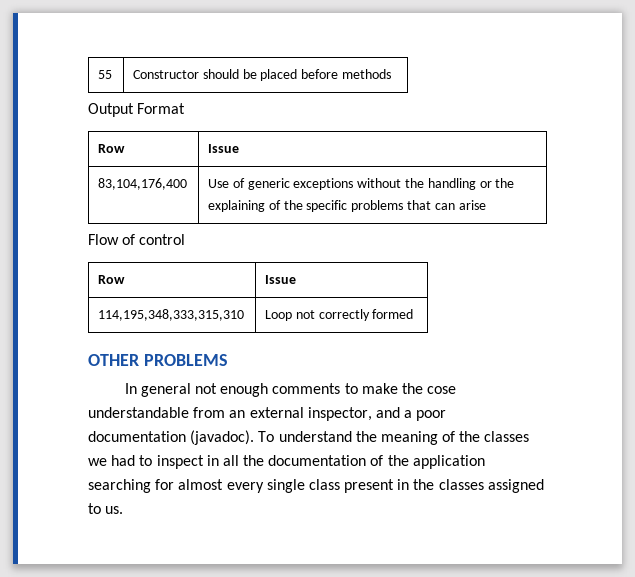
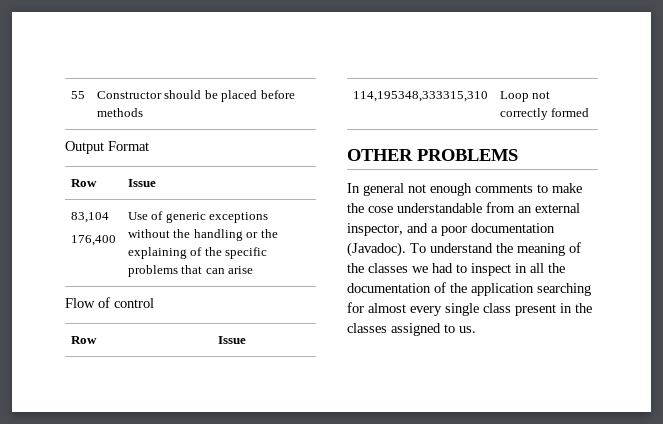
- 83,104,176,400 | Use of generic exceptions without the handling or the explaining of the specific problems that can arise
+ 83,104
+ 176,400 | Use of generic exceptions without the handling or the explaining of the specific problems that can arise
- 114,195,348,333,315,310 | Loop not correctly formed
+ 114,195348,333315,310 | Loop not correctly formed
- In general not enough comments to make the cose understandable from an external inspector, and a poor documentation (javadoc).
+ In general not enough comments to make the cose understandable from an external inspector, and a poor documentation (Javadoc).

